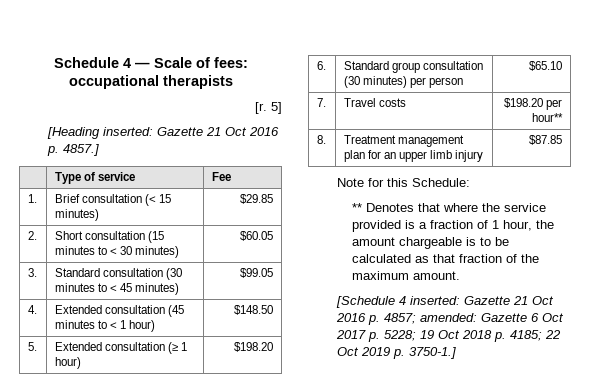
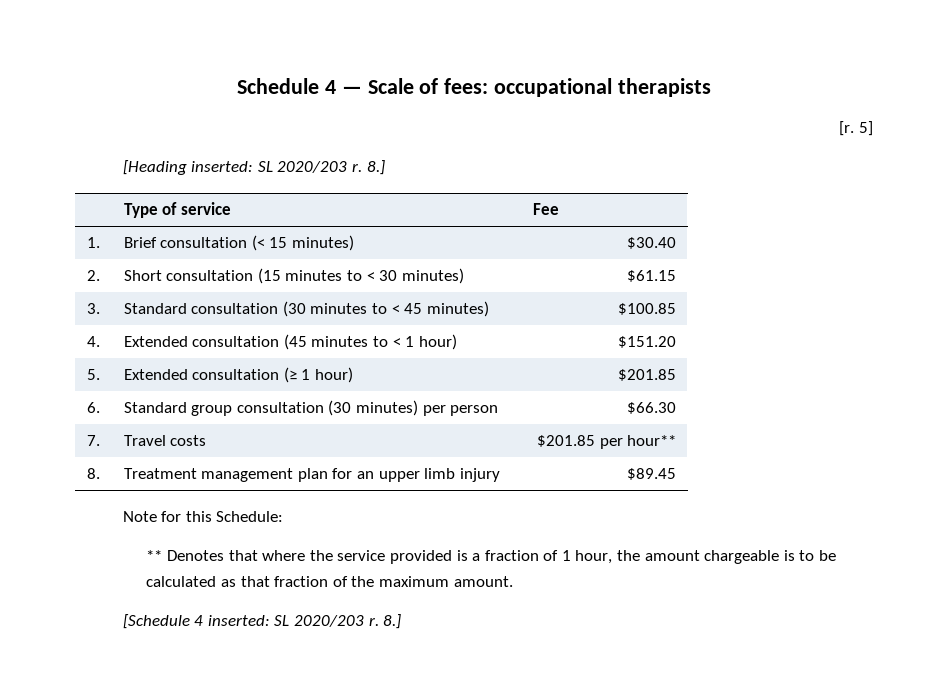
- [Heading inserted: Gazette 21 Oct 2016 p. 4857.]
+ [Heading inserted: SL 2020/203 r. 8.]
- 1. | Brief consultation (< 15 minutes) | $29.85
+ 1. | Brief consultation (< 15 minutes) | $30.40
- 2. | Short consultation (15 minutes to < 30 minutes) | $60.05
+ 2. | Short consultation (15 minutes to < 30 minutes) | $61.15
- 3. | Standard consultation (30 minutes to < 45 minutes) | $99.05
+ 3. | Standard consultation (30 minutes to < 45 minutes) | $100.85
- 4. | Extended consultation (45 minutes to < 1 hour) | $148.50
+ 4. | Extended consultation (45 minutes to < 1 hour) | $151.20
- 5. | Extended consultation (≥ 1 hour) | $198.20
+ 5. | Extended consultation (≥ 1 hour) | $201.85
- 6. | Standard group consultation (30 minutes) per person | $65.10
+ 6. | Standard group consultation (30 minutes) per person | $66.30
- 7. | Travel costs | $198.20 per hour**
+ 7. | Travel costs | $201.85 per hour**
- 8. | Treatment management plan for an upper limb injury | $87.85
+ 8. | Treatment management plan for an upper limb injury | $89.45
- [Schedule 4 inserted: Gazette 21 Oct 2016 p. 4857; amended: Gazette 6 Oct 2017 p. 5228; 19 Oct 2018 p. 4185; 22 Oct 2019 p. 3750-1.]
+ [Schedule 4 inserted: SL 2020/203 r. 8.]

